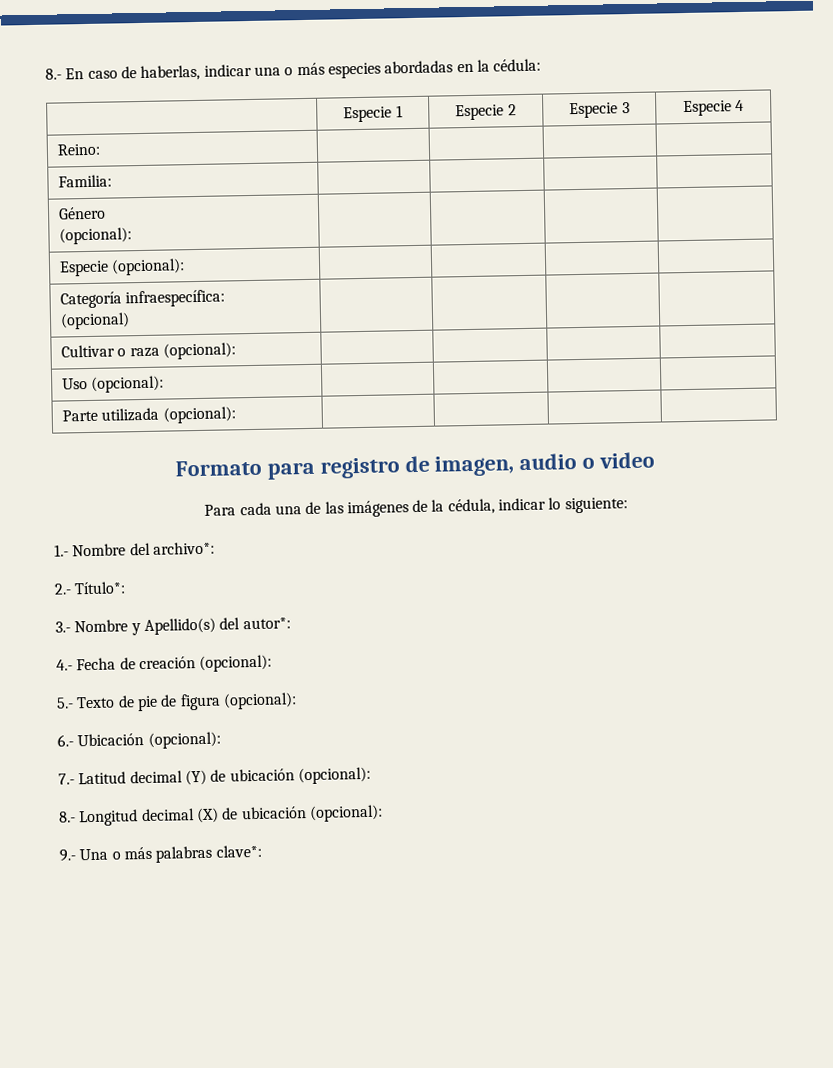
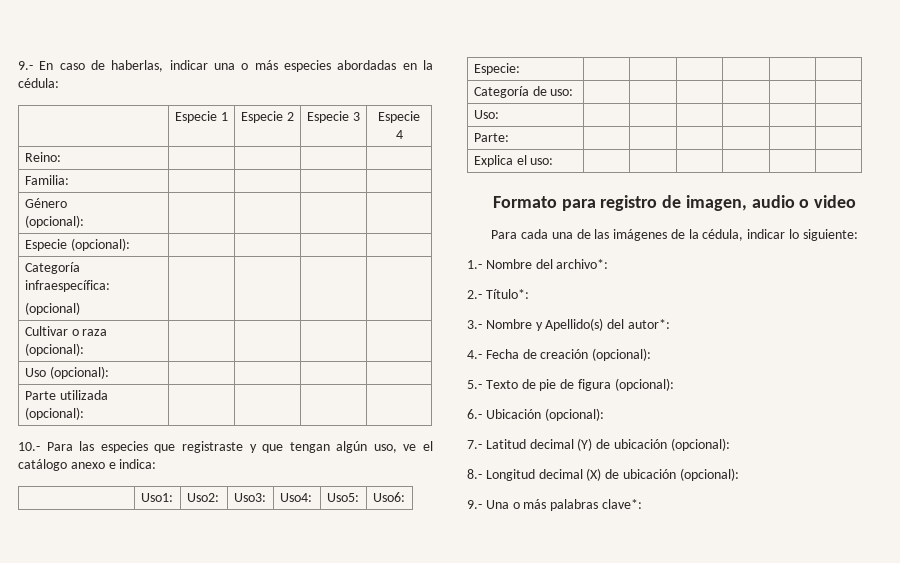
- 8.- En caso de haberlas, indicar una o más especies abordadas en la cédula:
+ 9.- En caso de haberlas, indicar una o más especies abordadas en la cédula:
+ 10.- Para las especies que registraste y que tengan algún uso, ve el catálogo anexo e indica:
+ | Uso1: | Uso2: | Uso3: | Uso4: | Uso5: | Uso6:
+ Especie: | | | | | |
+ Categoría de uso: | | | | | |
+ Uso: | | | | | |
+ Parte: | | | | | |
+ Explica el uso: | | | | | |

